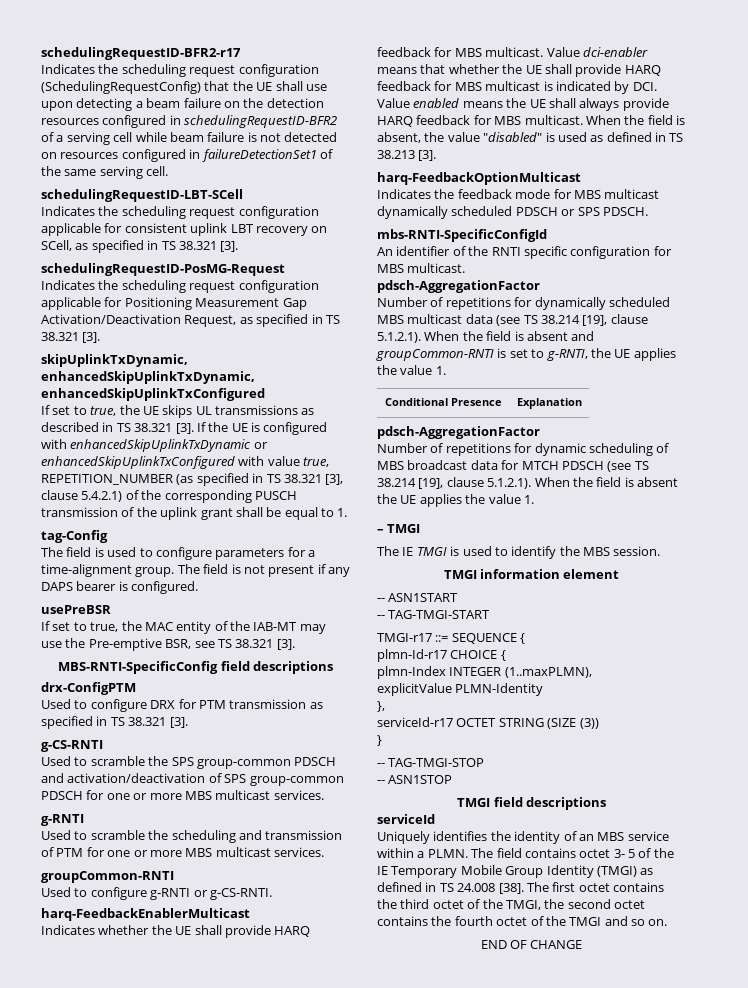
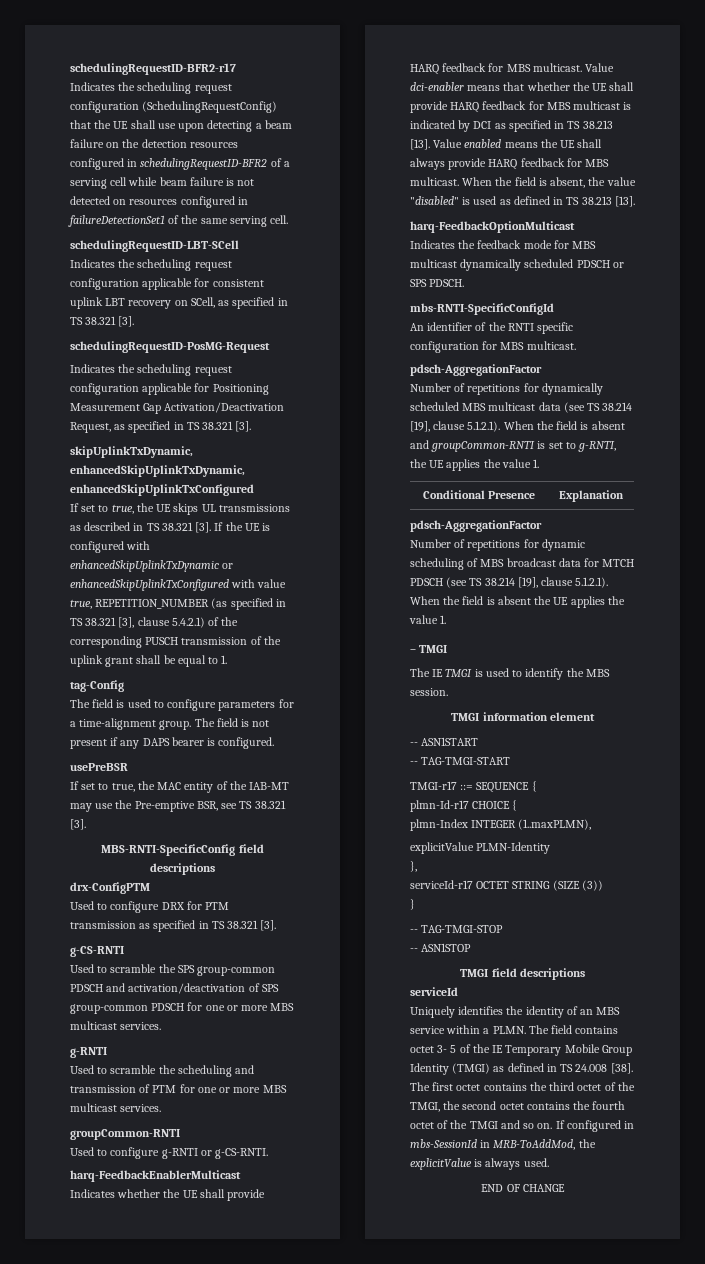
- Value dci-enabler means that whether the UE shall provide HARQ feedback for MBS multicast is indicated by DCI. Value enabled means the UE shall always provide HARQ feedback for MBS multicast.
+ Value dci-enabler means that whether the UE shall provide HARQ feedback for MBS multicast is indicated by DCI as specified in TS 38.213 [13]. Value enabled means the UE shall always provide HARQ feedback for MBS multicast.
- When the field is absent, the value "disabled" is used as defined in TS 38.213 [3].
+ When the field is absent, the value "disabled" is used as defined in TS 38.213 [13].
+ If configured in mbs-SessionId in MRB-ToAddMod, the explicitValue is always used.

